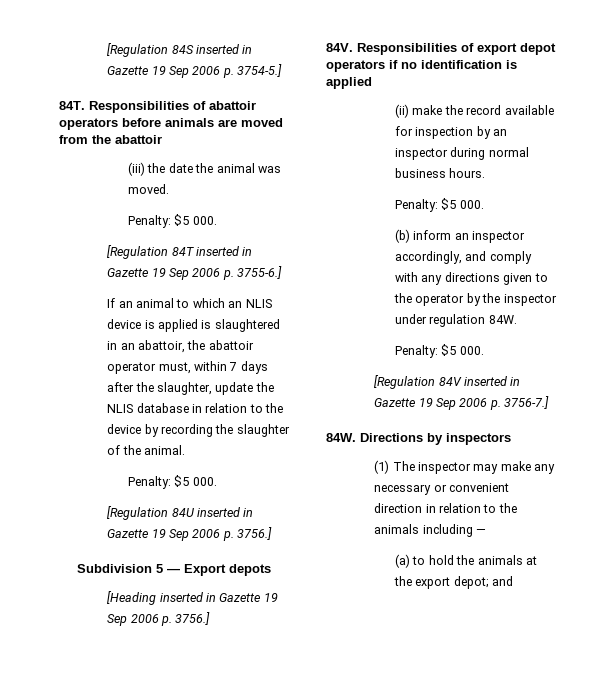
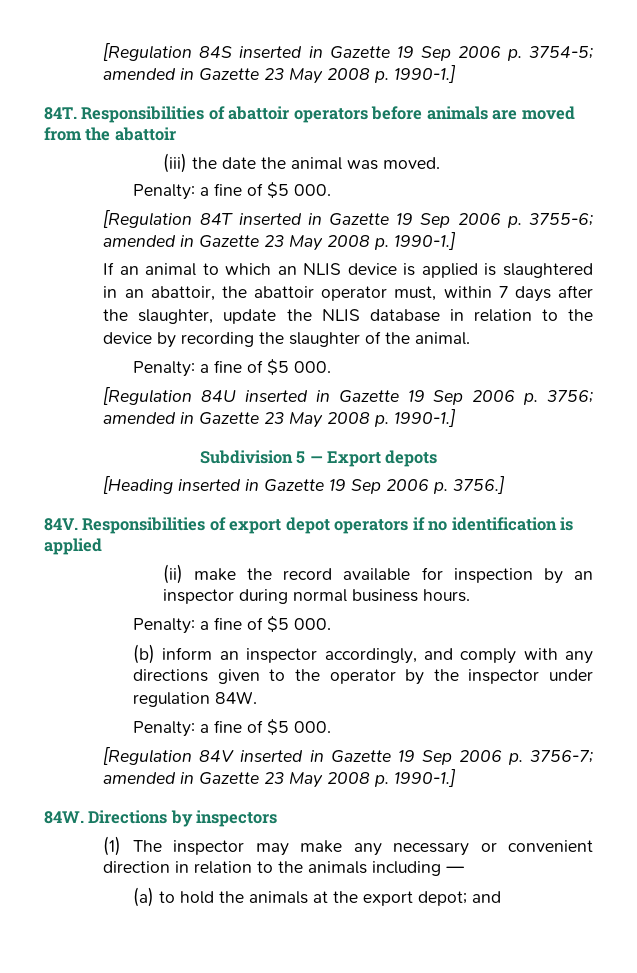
- [Regulation 84S inserted in Gazette 19 Sep 2006 p. 3754-5.]
+ [Regulation 84S inserted in Gazette 19 Sep 2006 p. 3754-5; amended in Gazette 23 May 2008 p. 1990-1.]
  (iii) the date the animal was moved.
- Penalty: $5 000.
+ Penalty: a fine of $5 000.
- [Regulation 84T inserted in Gazette 19 Sep 2006 p. 3755-6.]
+ [Regulation 84T inserted in Gazette 19 Sep 2006 p. 3755-6; amended in Gazette 23 May 2008 p. 1990-1.]
  If an animal to which an NLIS device is applied is slaughtered in an abattoir, the abattoir operator must, within 7 days after the slaughter, update the NLIS database in relation to the device by recording the slaughter of the animal.
- Penalty: $5 000.
+ Penalty: a fine of $5 000.
- [Regulation 84U inserted in Gazette 19 Sep 2006 p. 3756.]
+ [Regulation 84U inserted in Gazette 19 Sep 2006 p. 3756; amended in Gazette 23 May 2008 p. 1990-1.]
  (ii) make the record available for inspection by an inspector during normal business hours.
- Penalty: $5 000.
+ Penalty: a fine of $5 000.
  (b) inform an inspector accordingly, and comply with any directions given to the operator by the inspector under regulation 84W.
- Penalty: $5 000.
+ Penalty: a fine of $5 000.
- [Regulation 84V inserted in Gazette 19 Sep 2006 p. 3756-7.]
+ [Regulation 84V inserted in Gazette 19 Sep 2006 p. 3756-7; amended in Gazette 23 May 2008 p. 1990-1.]

